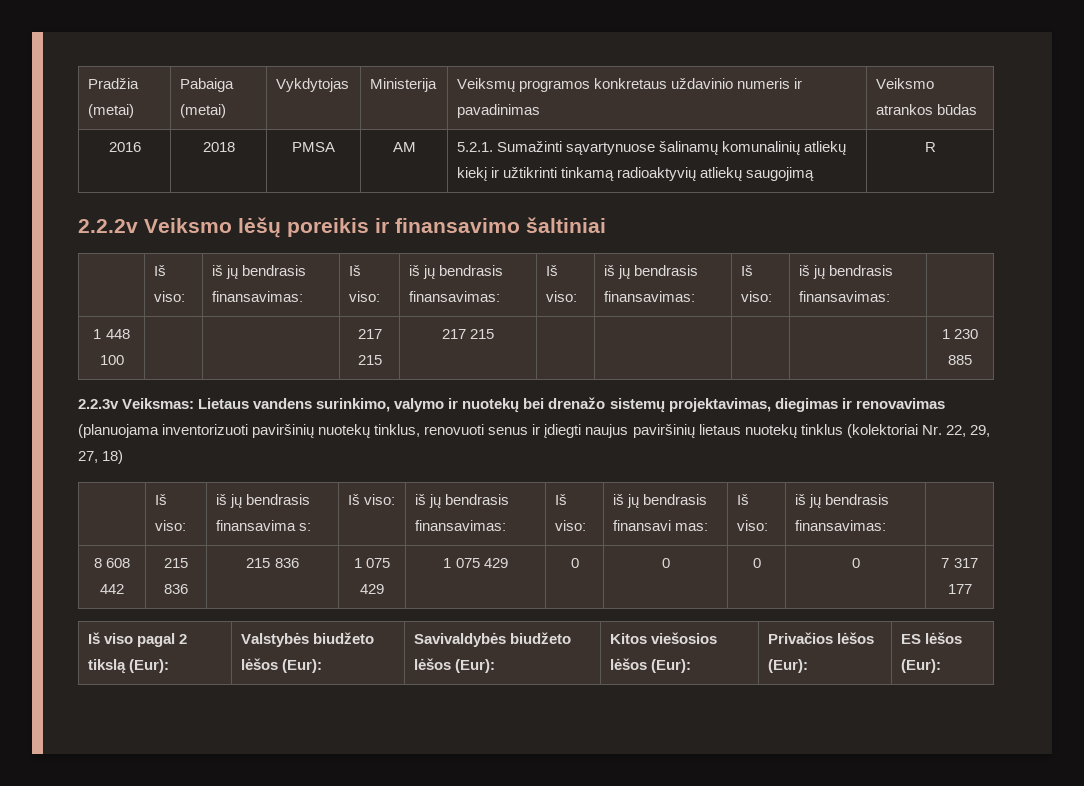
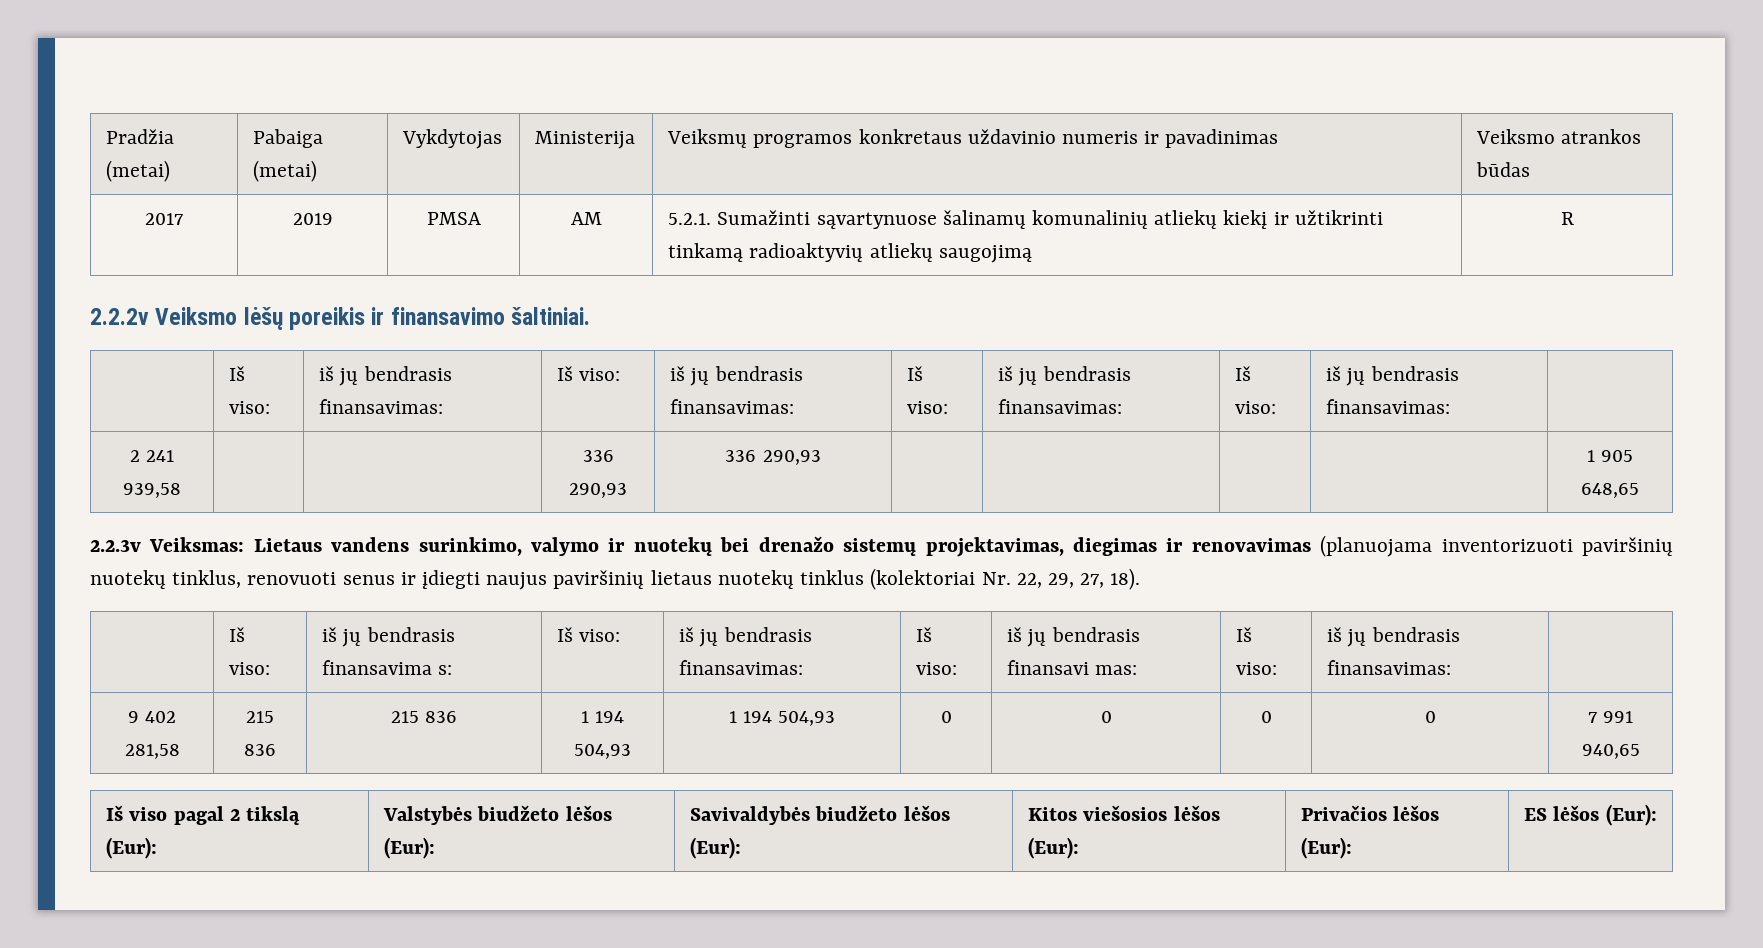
- 2016 | 2018 | PMSA | AM | 5.2.1. Sumažinti sąvartynuose šalinamų komunalinių atliekų kiekį ir užtikrinti tinkamą radioaktyvių atliekų saugojimą | R
+ 2017 | 2019 | PMSA | AM | 5.2.1. Sumažinti sąvartynuose šalinamų komunalinių atliekų kiekį ir užtikrinti tinkamą radioaktyvių atliekų saugojimą | R
- 2.2.2v Veiksmo lėšų poreikis ir finansavimo šaltiniai
+ 2.2.2v Veiksmo lėšų poreikis ir finansavimo šaltiniai.
- 1 448 100 | | | 217 215 | 217 215 | | | | | 1 230 885
+ 2 241 939,58 | | | 336 290,93 | 336 290,93 | | | | | 1 905 648,65
- 2.2.3v Veiksmas: Lietaus vandens surinkimo, valymo ir nuotekų bei drenažo sistemų projektavimas, diegimas ir renovavimas (planuojama inventorizuoti paviršinių nuotekų tinklus, renovuoti senus ir įdiegti naujus paviršinių lietaus nuotekų tinklus (kolektoriai Nr. 22, 29, 27, 18)
+ 2.2.3v Veiksmas: Lietaus vandens surinkimo, valymo ir nuotekų bei drenažo sistemų projektavimas, diegimas ir renovavimas (planuojama inventorizuoti paviršinių nuotekų tinklus, renovuoti senus ir įdiegti naujus paviršinių lietaus nuotekų tinklus (kolektoriai Nr. 22, 29, 27, 18).
- 8 608 442 | 215 836 | 215 836 | 1 075 429 | 1 075 429 | 0 | 0 | 0 | 0 | 7 317 177
+ 9 402 281,58 | 215 836 | 215 836 | 1 194 504,93 | 1 194 504,93 | 0 | 0 | 0 | 0 | 7 991 940,65

